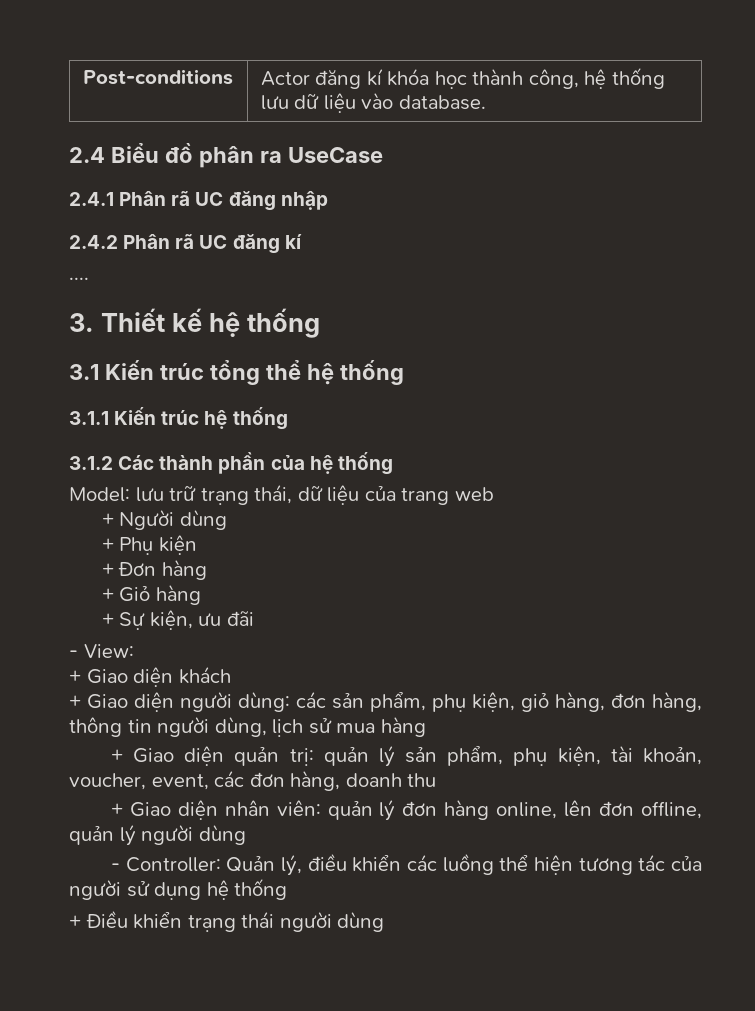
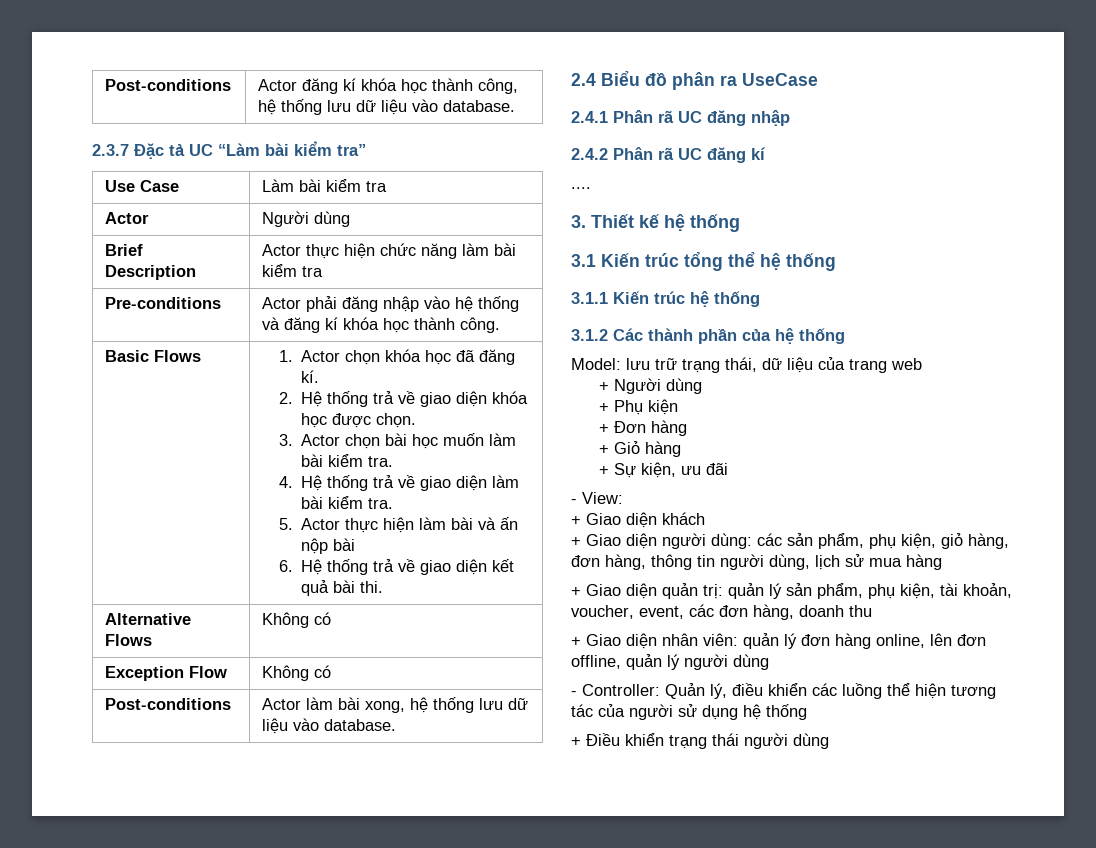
+ 2.3.7 Đặc tả UC “Làm bài kiểm tra”
+ Use Case | Làm bài kiểm tra
+ Actor | Người dùng
+ Brief Description | Actor thực hiện chức năng làm bài kiểm tra
+ Pre-conditions | Actor phải đăng nhập vào hệ thống và đăng kí khóa học thành công.
+ Basic Flows | 1. Actor chọn khóa học đã đăng kí.
+ 2. Hệ thống trả về giao diện khóa học được chọn.
+ 3. Actor chọn bài học muốn làm bài kiểm tra.
+ 4. Hệ thống trả về giao diện làm bài kiểm tra.
+ 5. Actor thực hiện làm bài và ấn nộp bài
+ 6. Hệ thống trả về giao diện kết quả bài thi.
+ Alternative Flows | Không có
+ Exception Flow | Không có
+ Post-conditions | Actor làm bài xong, hệ thống lưu dữ liệu vào database.

